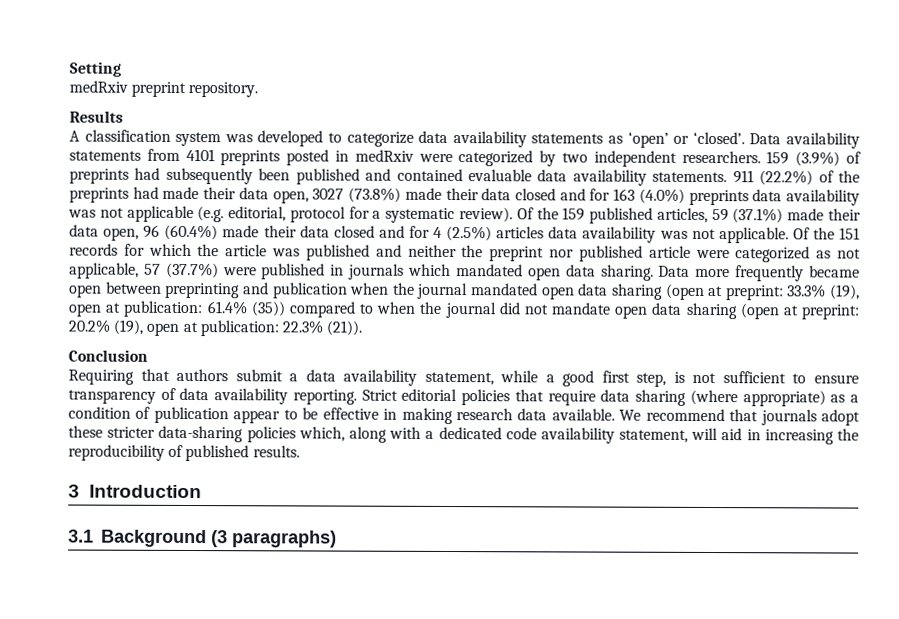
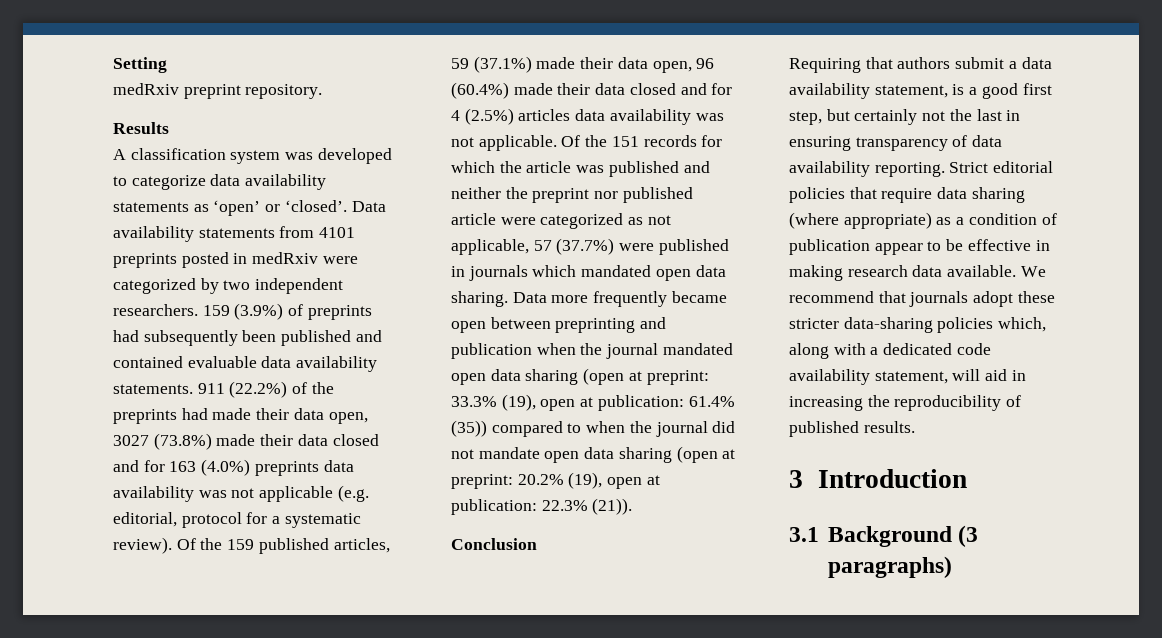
- Requiring that authors submit a data availability statement, while a good first step, is not sufficient to ensure transparency of data availability reporting.
+ Requiring that authors submit a data availability statement, is a good first step, but certainly not the last in ensuring transparency of data availability reporting.

